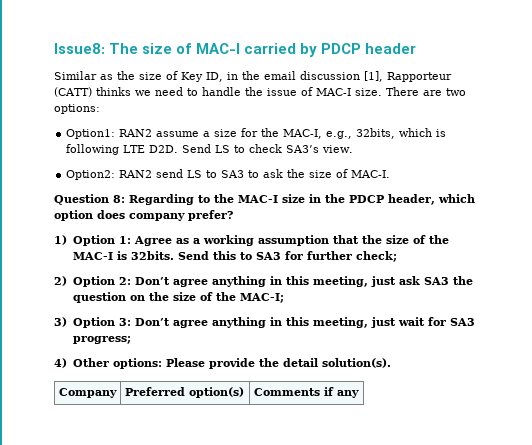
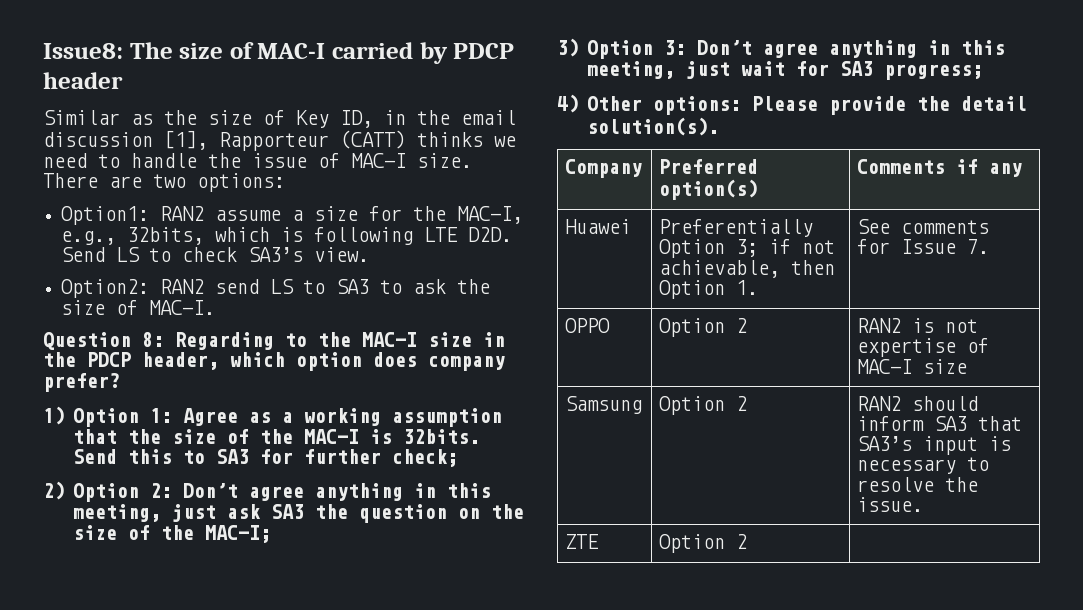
+ Huawei | Preferentially Option 3; if not achievable, then Option 1. | See comments for Issue 7.
+ OPPO | Option 2 | RAN2 is not expertise of MAC-I size
+ Samsung | Option 2 | RAN2 should inform SA3 that SA3’s input is necessary to resolve the issue.
+ ZTE | Option 2 |

